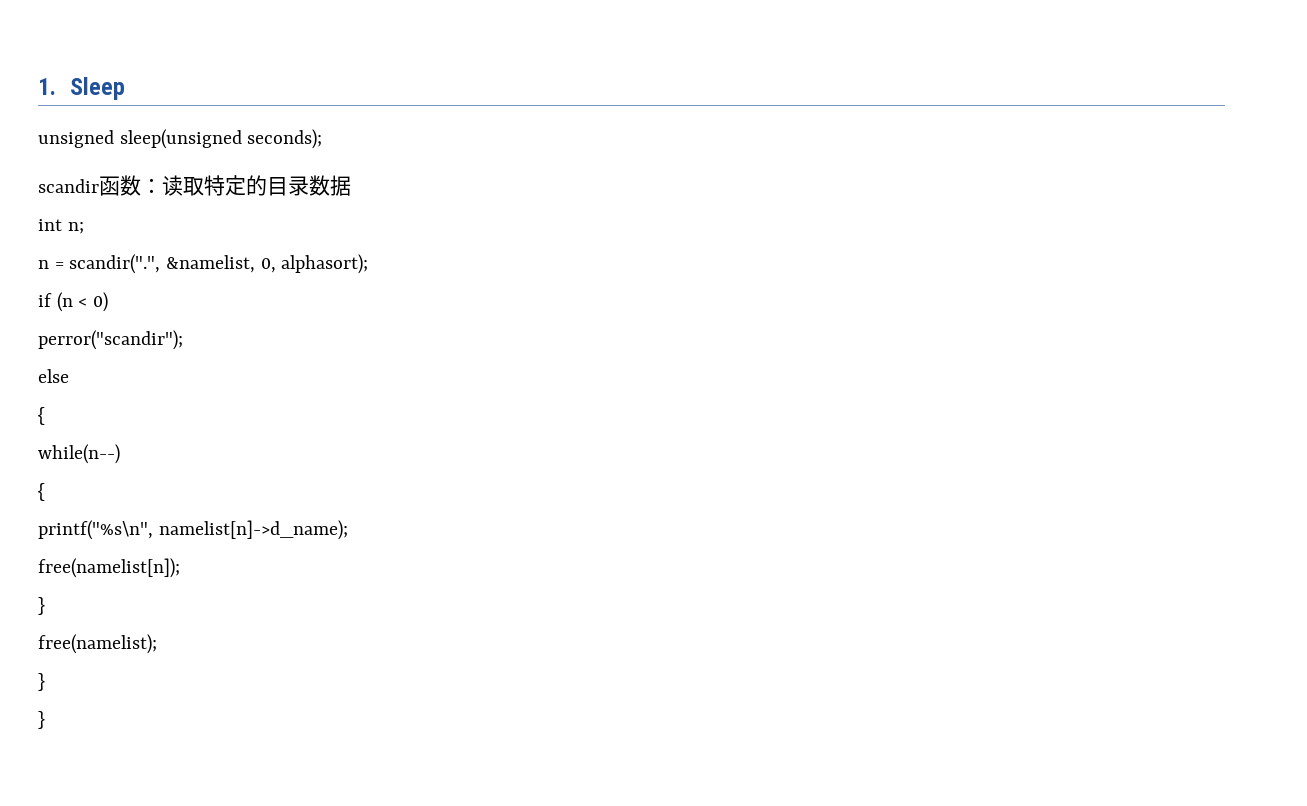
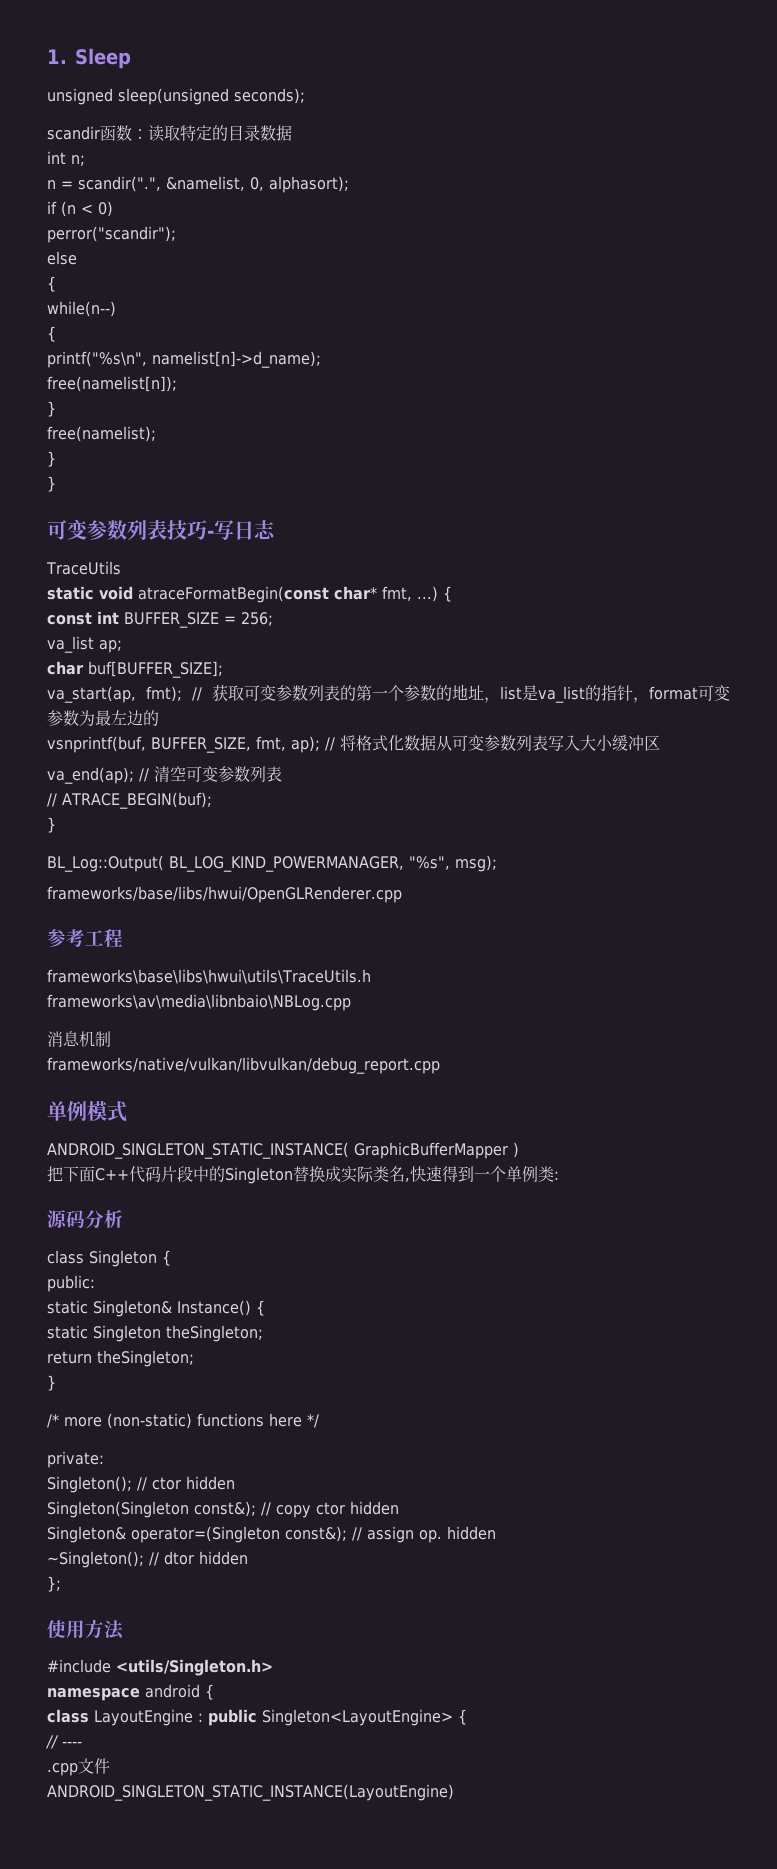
+ 可变参数列表技巧-写日志
+ TraceUtils
+ static void atraceFormatBegin(const char* fmt, ...) {
+ const int BUFFER_SIZE = 256;
+ va_list ap;
+ char buf[BUFFER_SIZE];
+ va_start(ap, fmt); // 获取可变参数列表的第一个参数的地址，list是va_list的指针，format可变参数为最左边的
+ vsnprintf(buf, BUFFER_SIZE, fmt, ap); // 将格式化数据从可变参数列表写入大小缓冲区
+ va_end(ap); // 清空可变参数列表
+ // ATRACE_BEGIN(buf);
+ }
+ BL_Log::Output( BL_LOG_KIND_POWERMANAGER, "%s", msg);
+ frameworks/base/libs/hwui/OpenGLRenderer.cpp
+ 参考工程
+ frameworks\base\libs\hwui\utils\TraceUtils.h
+ frameworks\av\media\libnbaio\NBLog.cpp
+ 消息机制
+ frameworks/native/vulkan/libvulkan/debug_report.cpp
+ 单例模式
+ ANDROID_SINGLETON_STATIC_INSTANCE( GraphicBufferMapper )
+ 把下面C++代码片段中的Singleton替换成实际类名,快速得到一个单例类:
+ 源码分析
+ class Singleton {
+ public:
+ static Singleton& Instance() {
+ static Singleton theSingleton;
+ return theSingleton;
+ }
+ /* more (non-static) functions here */
+ private:
+ Singleton(); // ctor hidden
+ Singleton(Singleton const&); // copy ctor hidden
+ Singleton& operator=(Singleton const&); // assign op. hidden
+ ~Singleton(); // dtor hidden
+ };
+ 使用方法
+ #include <utils/Singleton.h>
+ namespace android {
+ class LayoutEngine : public Singleton<LayoutEngine> {
+ // ----
+ .cpp文件
+ ANDROID_SINGLETON_STATIC_INSTANCE(LayoutEngine)

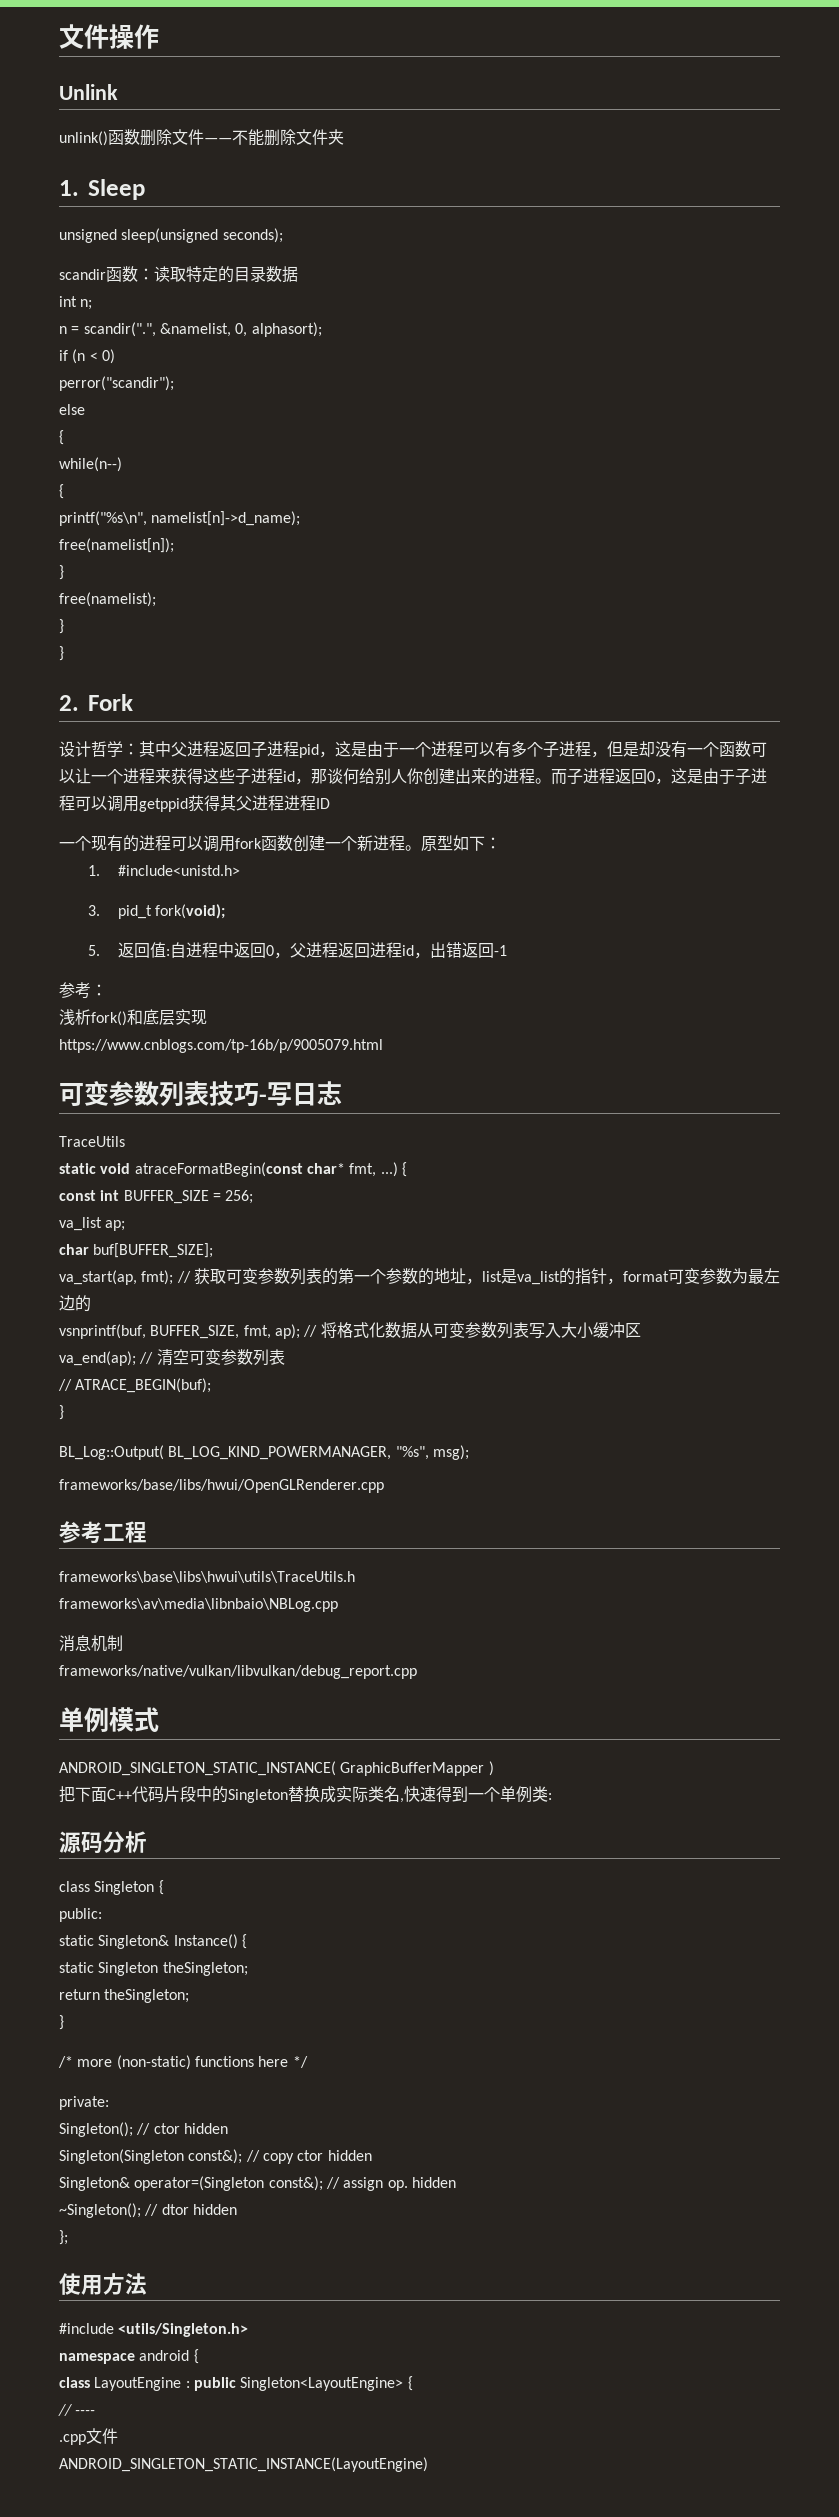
+ 文件操作
+ Unlink
+ unlink()函数删除文件——不能删除文件夹
+ 2. Fork
+ 设计哲学：其中父进程返回子进程pid，这是由于一个进程可以有多个子进程，但是却没有一个函数可以让一个进程来获得这些子进程id，那谈何给别人你创建出来的进程。而子进程返回0，这是由于子进程可以调用getppid获得其父进程进程ID
+ 一个现有的进程可以调用fork函数创建一个新进程。原型如下：
+ 1. #include<unistd.h>
+ 3. pid_t fork(void);
+ 5.返回值:自进程中返回0，父进程返回进程id，出错返回-1
+ 参考：
+ 浅析fork()和底层实现
+ https://www.cnblogs.com/tp-16b/p/9005079.html

